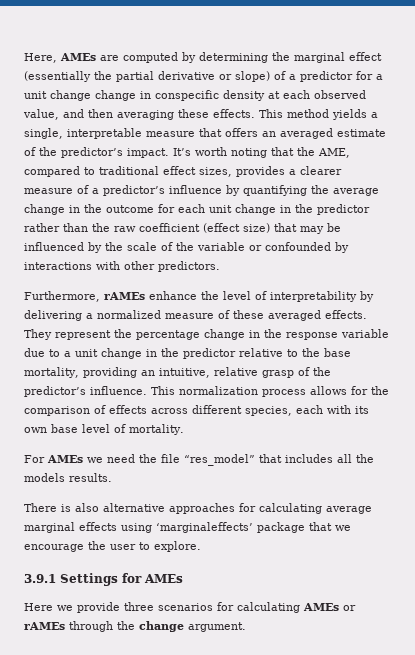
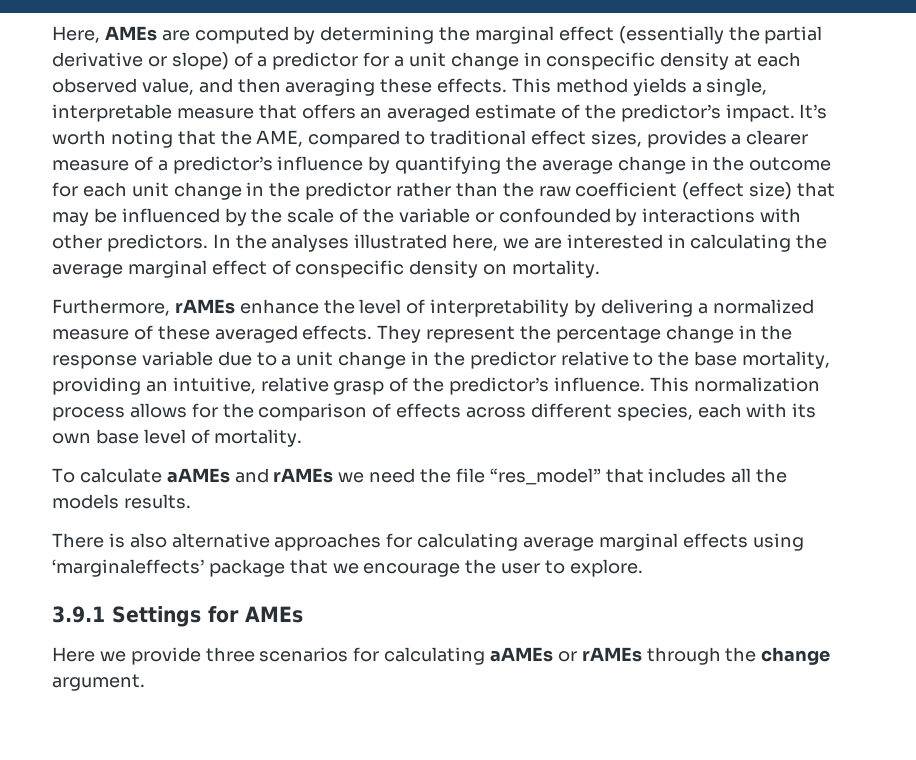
- Here, AMEs are computed by determining the marginal effect (essentially the partial derivative or slope) of a predictor for a unit change change in conspecific density at each observed value, and then averaging these effects.
+ Here, AMEs are computed by determining the marginal effect (essentially the partial derivative or slope) of a predictor for a unit change in conspecific density at each observed value, and then averaging these effects.
+ In the analyses illustrated here, we are interested in calculating the average marginal effect of conspecific density on mortality.
- For AMEs we need the file “res_model” that includes all the models results.
+ To calculate aAMEs and rAMEs we need the file “res_model” that includes all the models results.
- Here we provide three scenarios for calculating AMEs or rAMEs through the change argument.
+ Here we provide three scenarios for calculating aAMEs or rAMEs through the change argument.

